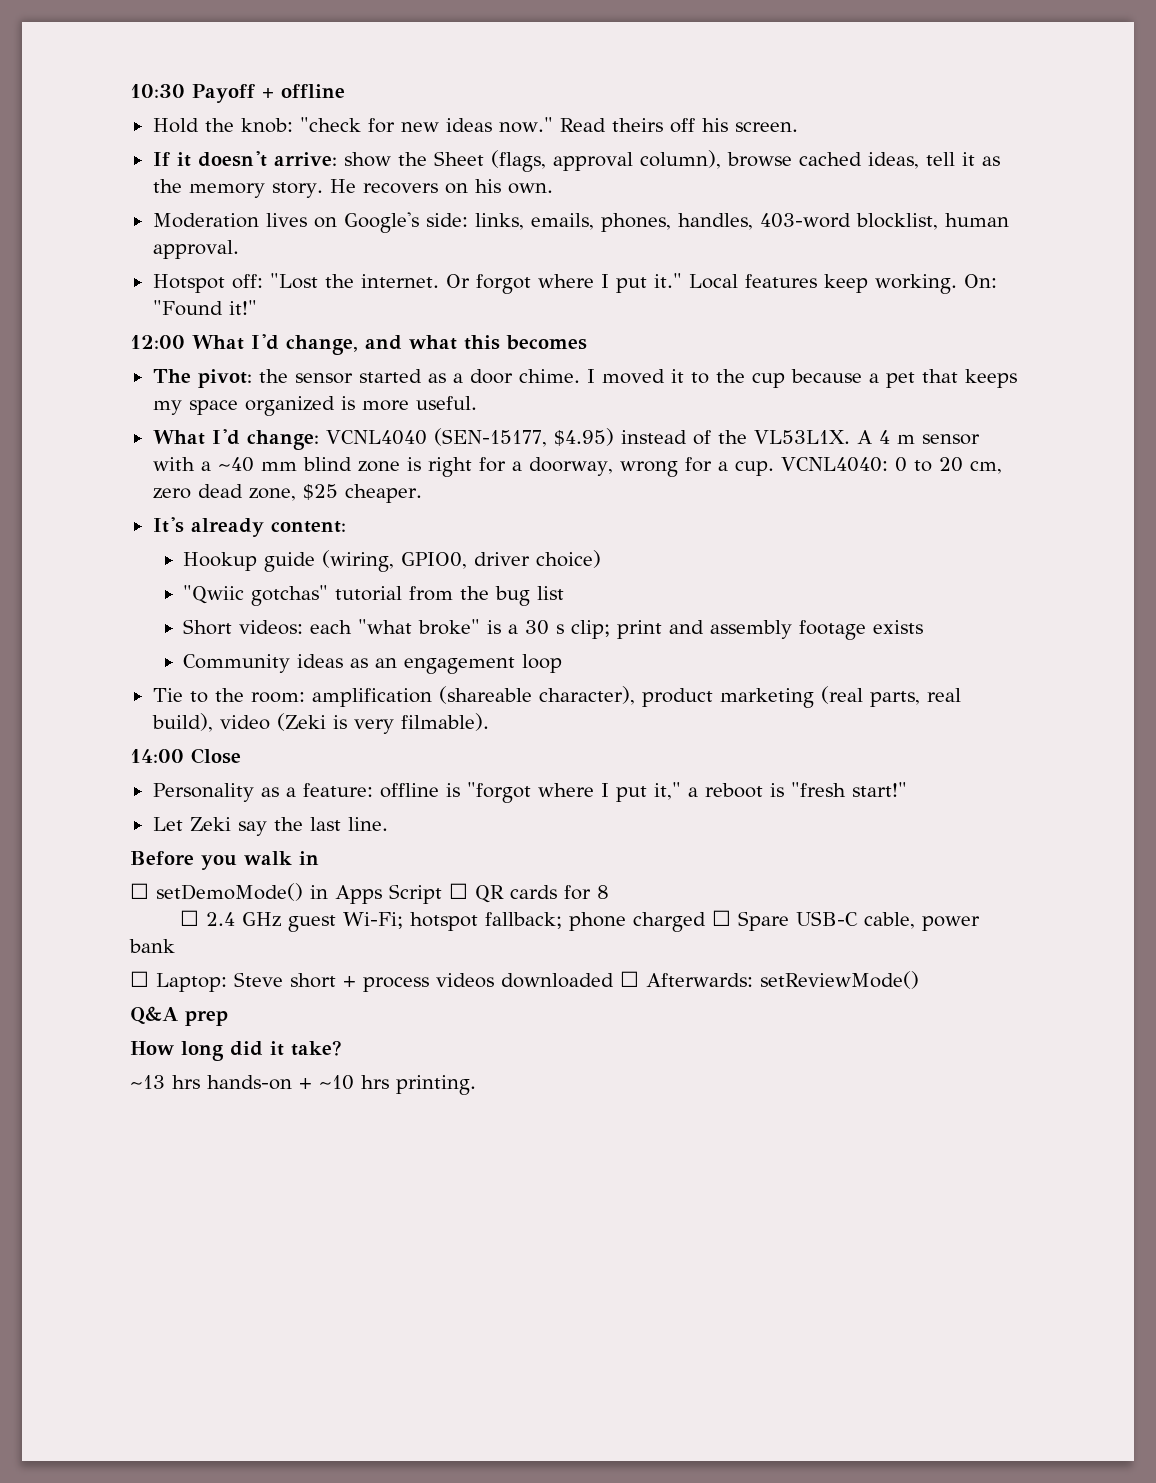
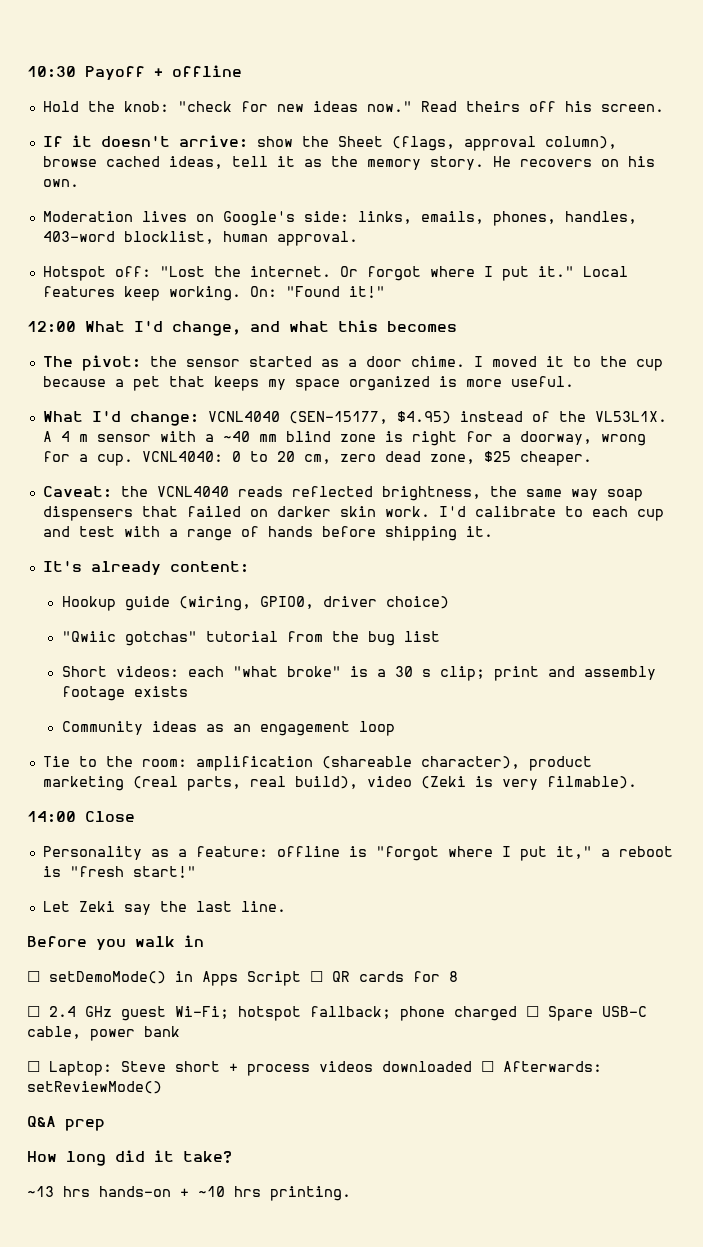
+ Caveat: the VCNL4040 reads reflected brightness, the same way soap dispensers that failed on darker skin work. I'd calibrate to each cup and test with a range of hands before shipping it.

